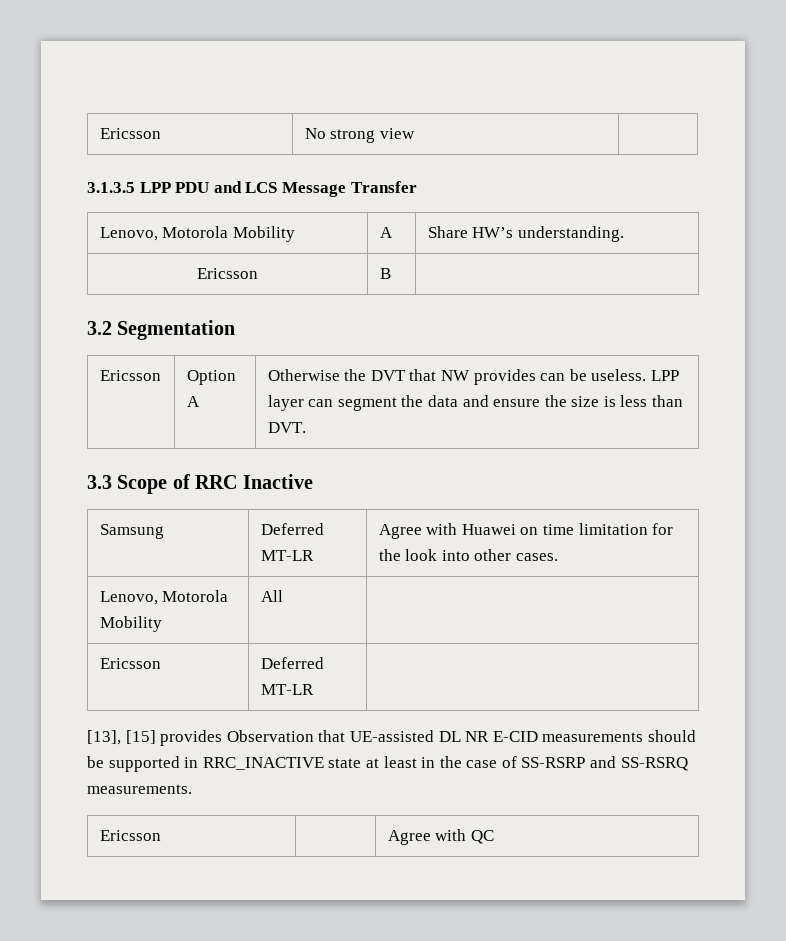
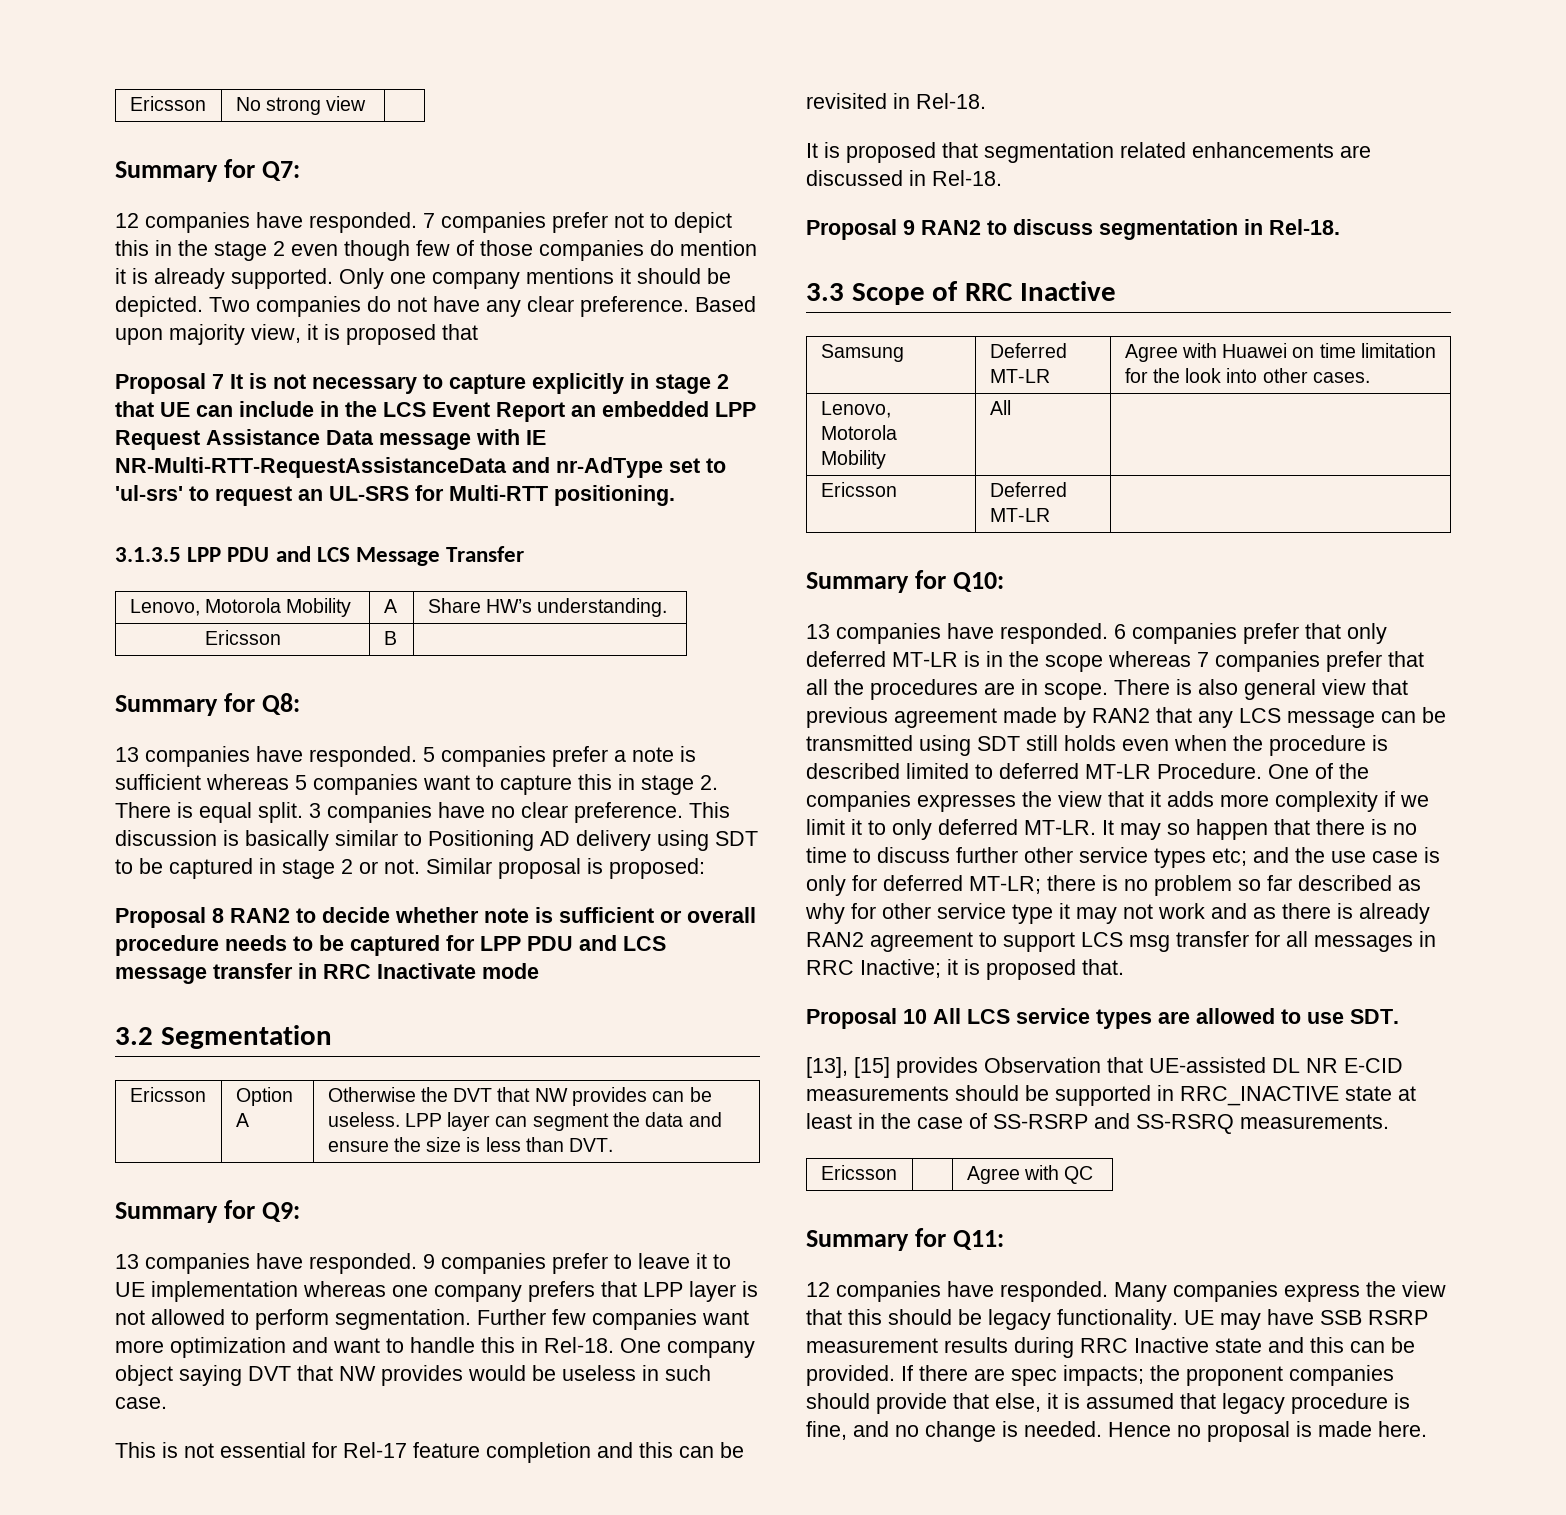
+ Summary for Q7:
+ 12 companies have responded. 7 companies prefer not to depict this in the stage 2 even though few of those companies do mention it is already supported. Only one company mentions it should be depicted. Two companies do not have any clear preference. Based upon majority view, it is proposed that
+ Proposal 7 It is not necessary to capture explicitly in stage 2 that UE can include in the LCS Event Report an embedded LPP Request Assistance Data message with IE NR-Multi-RTT-RequestAssistanceData and nr-AdType set to 'ul-srs' to request an UL-SRS for Multi-RTT positioning.
+ Summary for Q8:
+ 13 companies have responded. 5 companies prefer a note is sufficient whereas 5 companies want to capture this in stage 2. There is equal split. 3 companies have no clear preference. This discussion is basically similar to Positioning AD delivery using SDT to be captured in stage 2 or not. Similar proposal is proposed:
+ Proposal 8 RAN2 to decide whether note is sufficient or overall procedure needs to be captured for LPP PDU and LCS message transfer in RRC Inactivate mode
+ Summary for Q9:
+ 13 companies have responded. 9 companies prefer to leave it to UE implementation whereas one company prefers that LPP layer is not allowed to perform segmentation. Further few companies want more optimization and want to handle this in Rel-18. One company object saying DVT that NW provides would be useless in such case.
+ This is not essential for Rel-17 feature completion and this can be revisited in Rel-18.
+ It is proposed that segmentation related enhancements are discussed in Rel-18.
+ Proposal 9 RAN2 to discuss segmentation in Rel-18.
+ Summary for Q10:
+ 13 companies have responded. 6 companies prefer that only deferred MT-LR is in the scope whereas 7 companies prefer that all the procedures are in scope. There is also general view that previous agreement made by RAN2 that any LCS message can be transmitted using SDT still holds even when the procedure is described limited to deferred MT-LR Procedure. One of the companies expresses the view that it adds more complexity if we limit it to only deferred MT-LR. It may so happen that there is no time to discuss further other service types etc; and the use case is only for deferred MT-LR; there is no problem so far described as why for other service type it may not work and as there is already RAN2 agreement to support LCS msg transfer for all messages in RRC Inactive; it is proposed that.
+ Proposal 10 All LCS service types are allowed to use SDT.
+ Summary for Q11:
+ 12 companies have responded. Many companies express the view that this should be legacy functionality. UE may have SSB RSRP measurement results during RRC Inactive state and this can be provided. If there are spec impacts; the proponent companies should provide that else, it is assumed that legacy procedure is fine, and no change is needed. Hence no proposal is made here.

